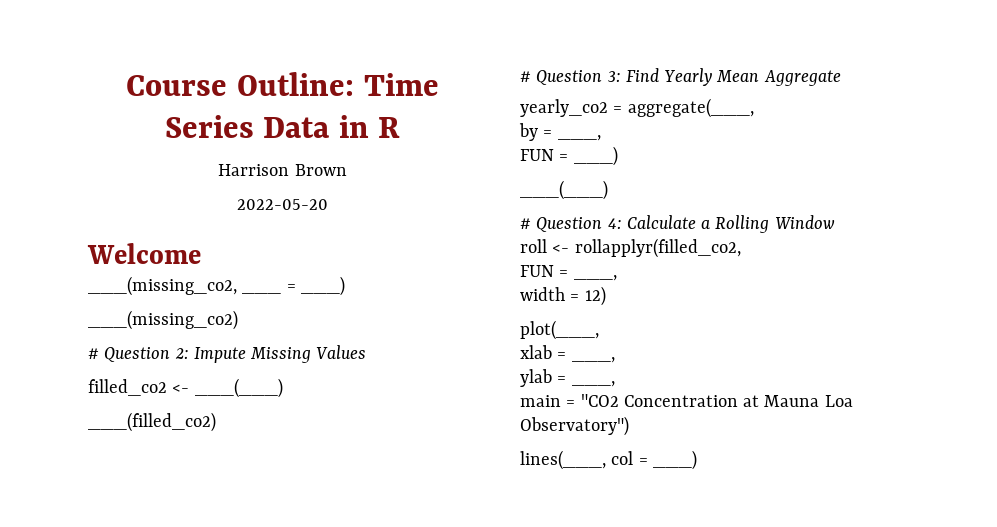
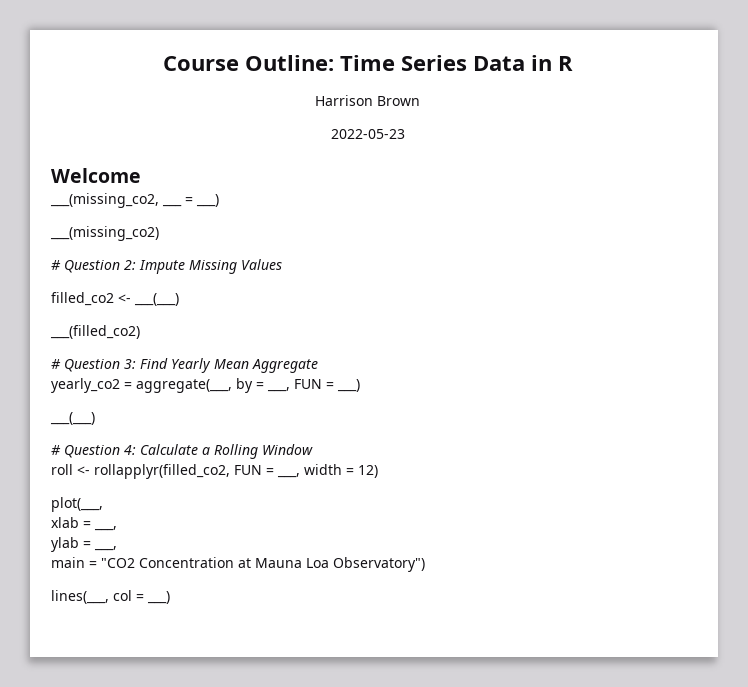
- 2022-05-20
+ 2022-05-23
- yearly_co2 = aggregate(___,
- by = ___,
- FUN = ___)
+ yearly_co2 = aggregate(___, by = ___, FUN = ___)
- roll <- rollapplyr(filled_co2,
- FUN = ___,
- width = 12)
+ roll <- rollapplyr(filled_co2, FUN = ___, width = 12)

